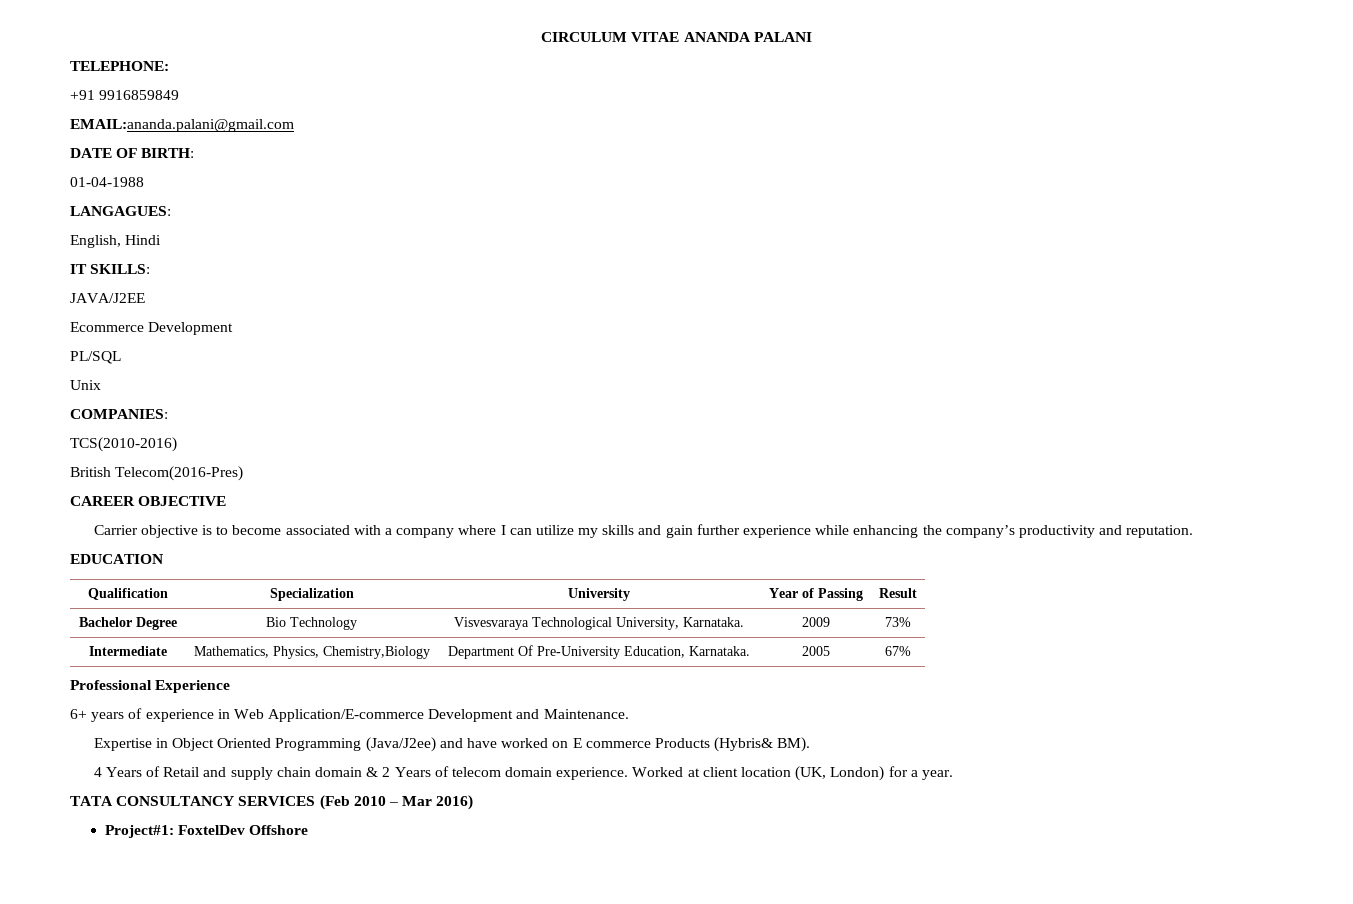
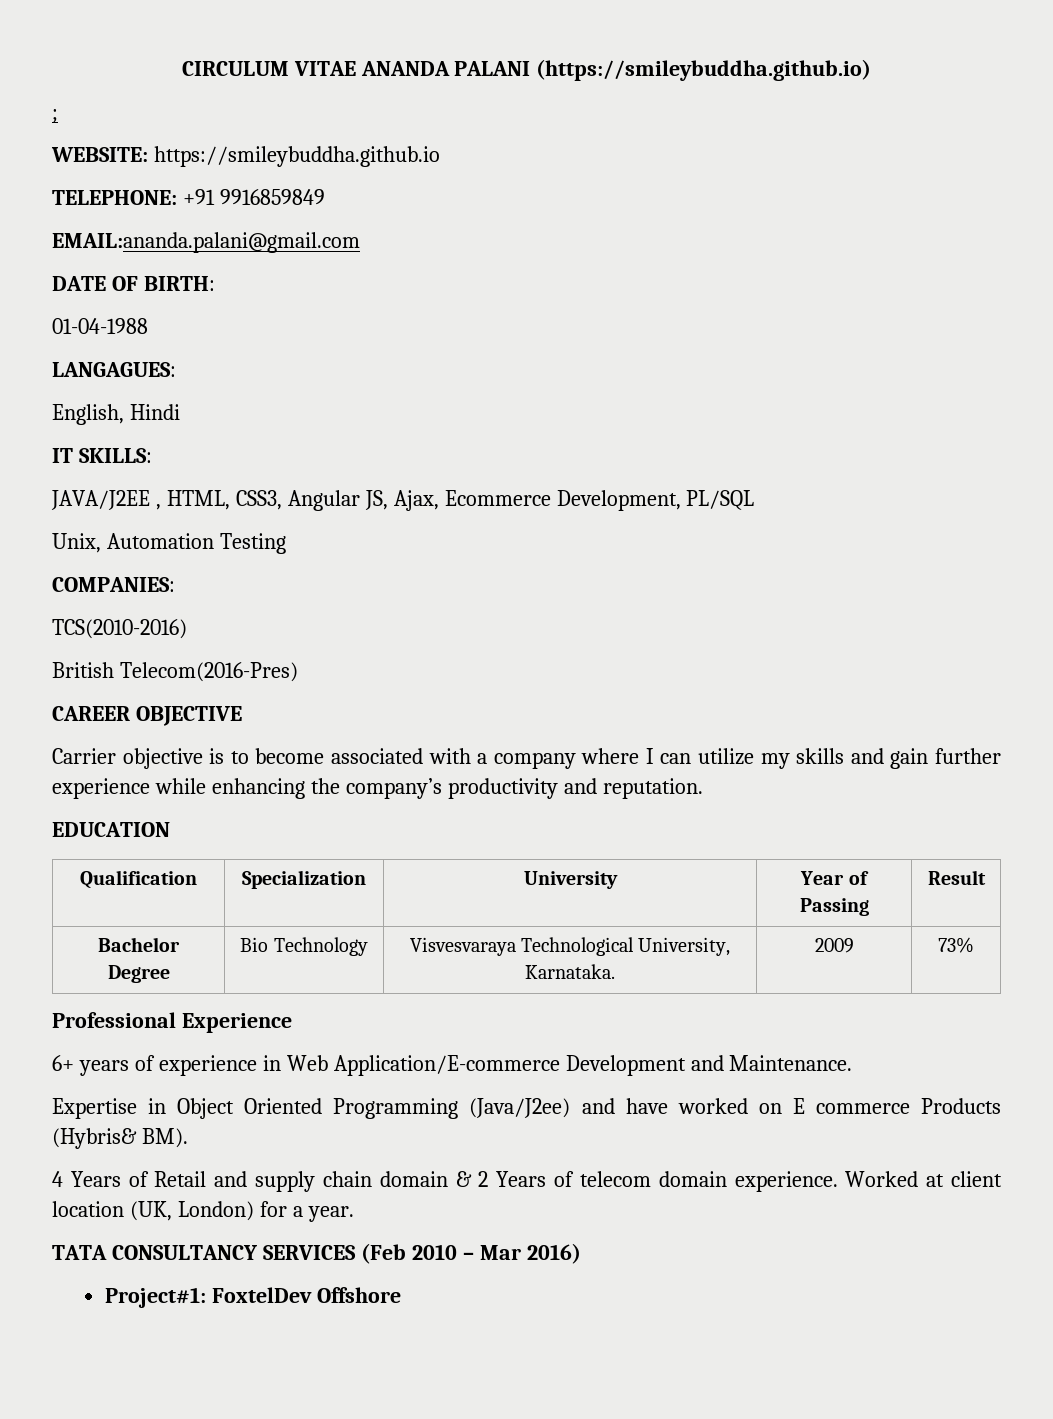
- CIRCULUM VITAE ANANDA PALANI
+ CIRCULUM VITAE ANANDA PALANI (https://smileybuddha.github.io)
+ ;
+ WEBSITE: https://smileybuddha.github.io
- TELEPHONE:
- +91 9916859849
+ TELEPHONE: +91 9916859849
- JAVA/J2EE
- Ecommerce Development
- PL/SQL
- Unix
+ JAVA/J2EE , HTML, CSS3, Angular JS, Ajax, Ecommerce Development, PL/SQL
+ Unix, Automation Testing
- Intermediate | Mathematics, Physics, Chemistry,Biology | Department Of Pre-University Education, Karnataka. | 2005 | 67%

